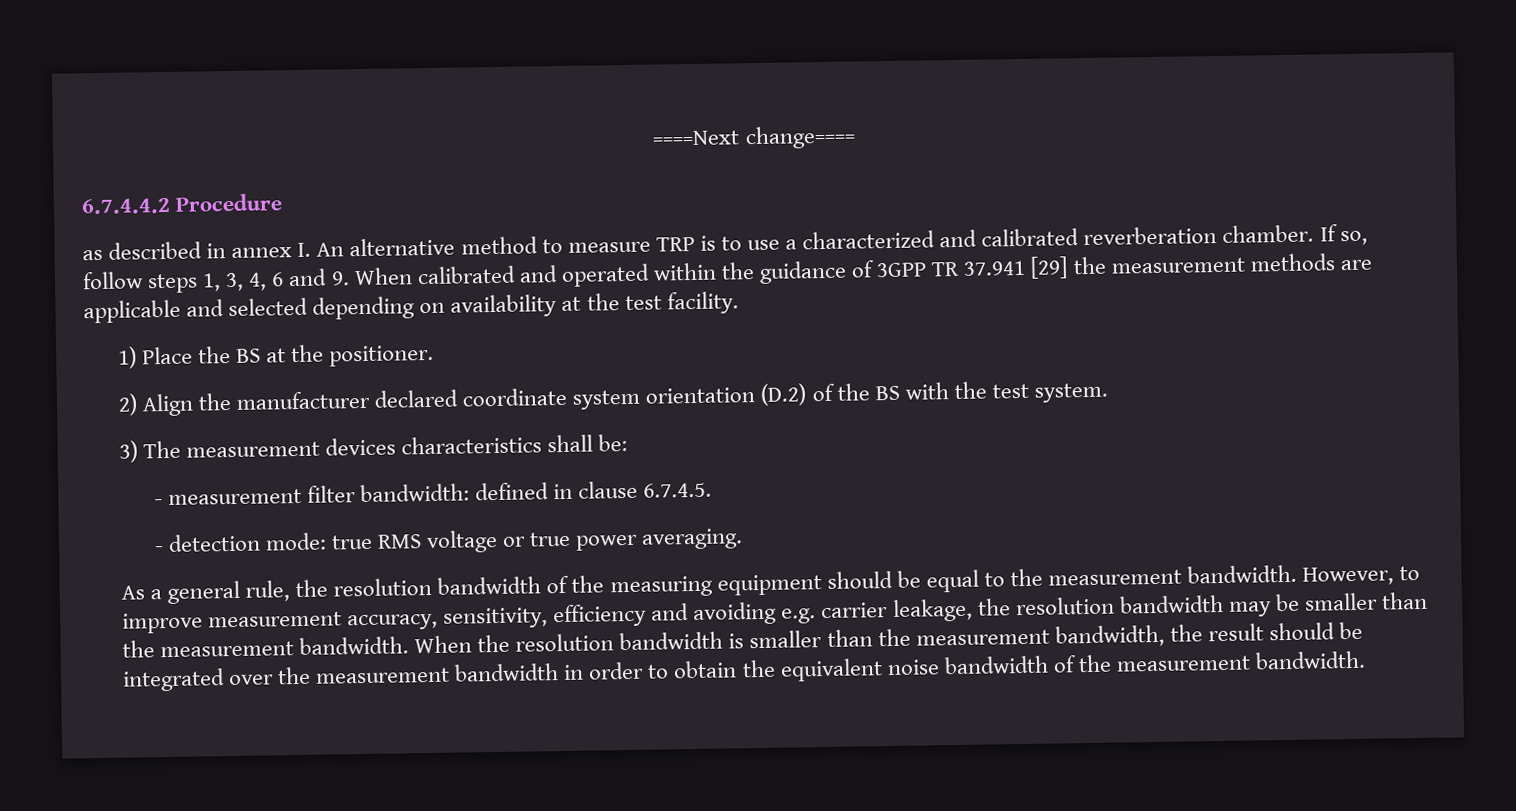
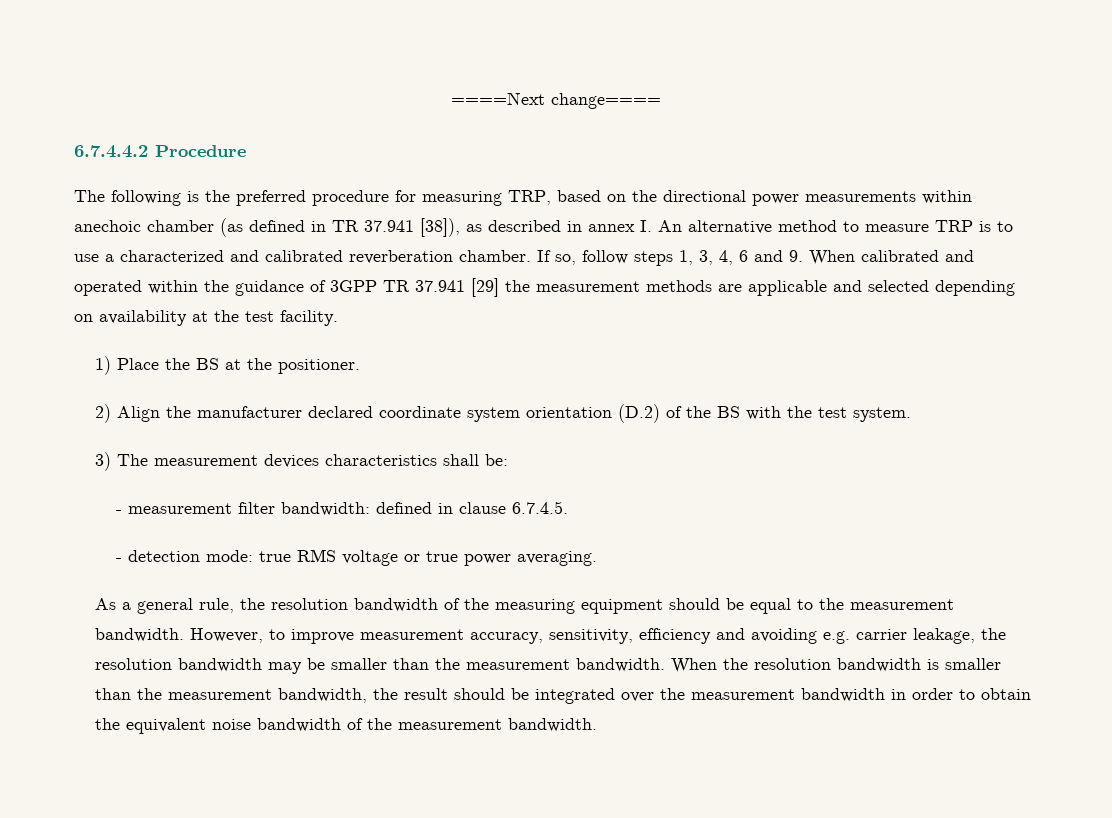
- as described in annex I. An alternative method to measure TRP is to use a characterized and calibrated reverberation chamber.
+ The following is the preferred procedure for measuring TRP, based on the directional power measurements within anechoic chamber (as defined in TR 37.941 [38]), as described in annex I. An alternative method to measure TRP is to use a characterized and calibrated reverberation chamber.

